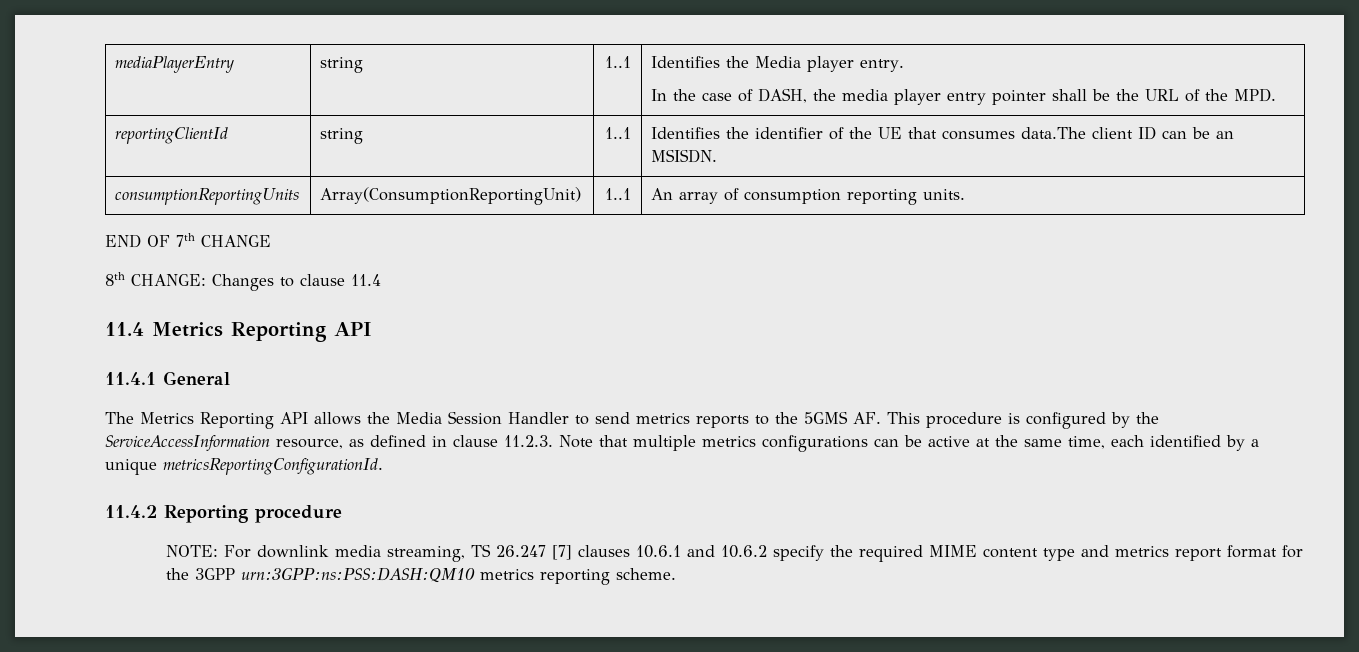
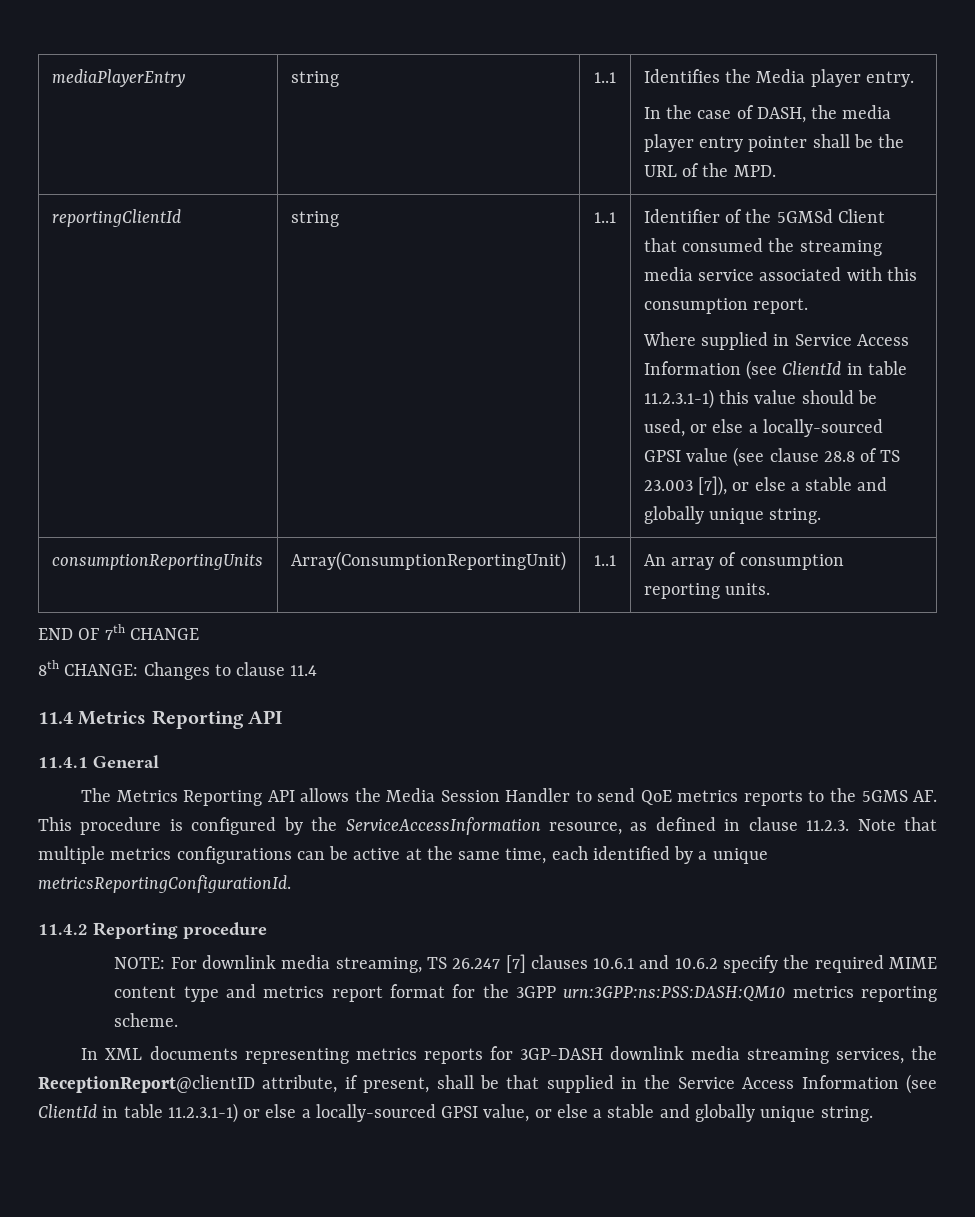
- Identifies the identifier of the UE that consumes data.The client ID can be an MSISDN.
+ Identifier of the 5GMSd Client that consumed the streaming media service associated with this consumption report.
+ Where supplied in Service Access Information (see ClientId in table 11.2.3.1-1) this value should be used, or else a locally-sourced GPSI value (see clause 28.8 of TS 23.003 [7]), or else a stable and globally unique string.
- The Metrics Reporting API allows the Media Session Handler to send metrics reports to the 5GMS AF. This procedure is configured by the ServiceAccessInformation resource, as defined in clause 11.2.3. Note that multiple metrics configurations can be active at the same time, each identified by a unique metricsReportingConfigurationId.
+ The Metrics Reporting API allows the Media Session Handler to send QoE metrics reports to the 5GMS AF. This procedure is configured by the ServiceAccessInformation resource, as defined in clause 11.2.3. Note that multiple metrics configurations can be active at the same time, each identified by a unique metricsReportingConfigurationId.
+ In XML documents representing metrics reports for 3GP-DASH downlink media streaming services, the ReceptionReport@clientID attribute, if present, shall be that supplied in the Service Access Information (see ClientId in table 11.2.3.1-1) or else a locally-sourced GPSI value, or else a stable and globally unique string.

